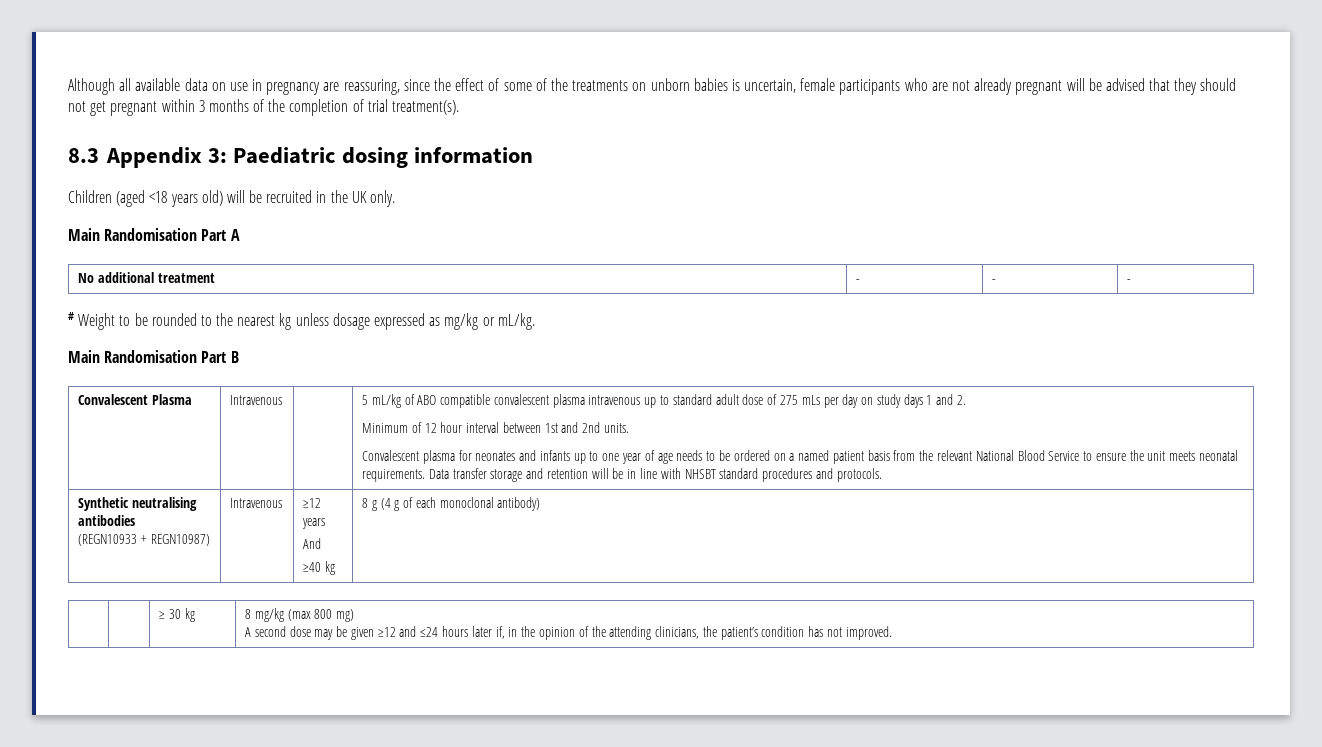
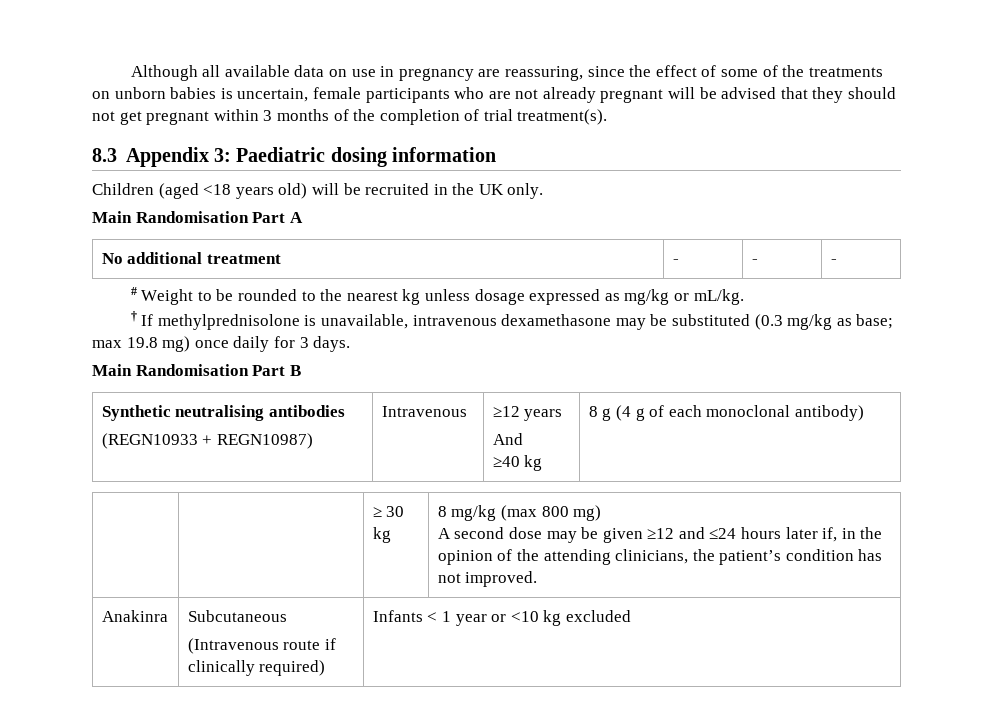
+ † If methylprednisolone is unavailable, intravenous dexamethasone may be substituted (0.3 mg/kg as base; max 19.8 mg) once daily for 3 days.
  Main Randomisation Part B
- Convalescent Plasma | Intravenous | | 5 mL/kg of ABO compatible convalescent plasma intravenous up to standard adult dose of 275 mLs per day on study days 1 and 2.
- Minimum of 12 hour interval between 1st and 2nd units.
- Convalescent plasma for neonates and infants up to one year of age needs to be ordered on a named patient basis from the relevant National Blood Service to ensure the unit meets neonatal requirements. Data transfer storage and retention will be in line with NHSBT standard procedures and protocols.
+ Anakinra | Subcutaneous
+ (Intravenous route if clinically required) | Infants < 1 year or <10 kg excluded

